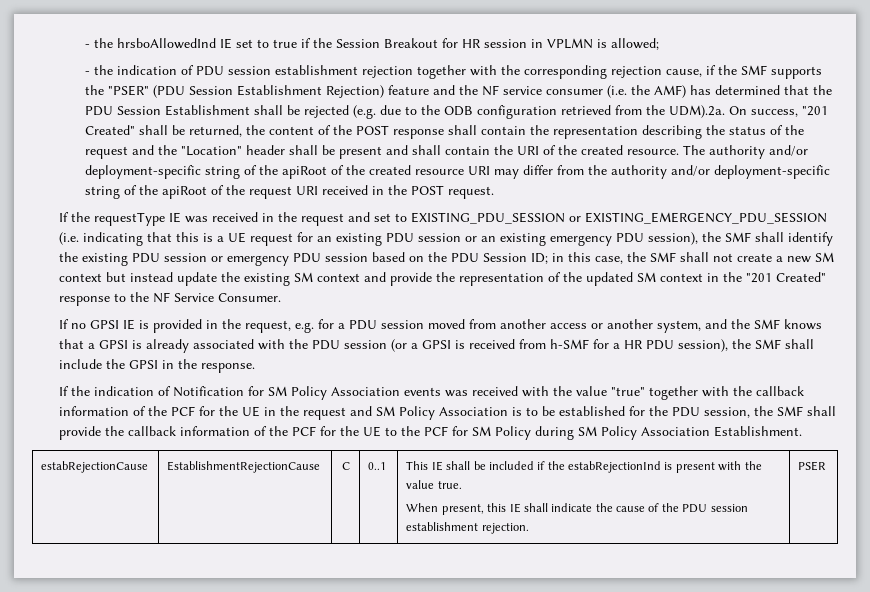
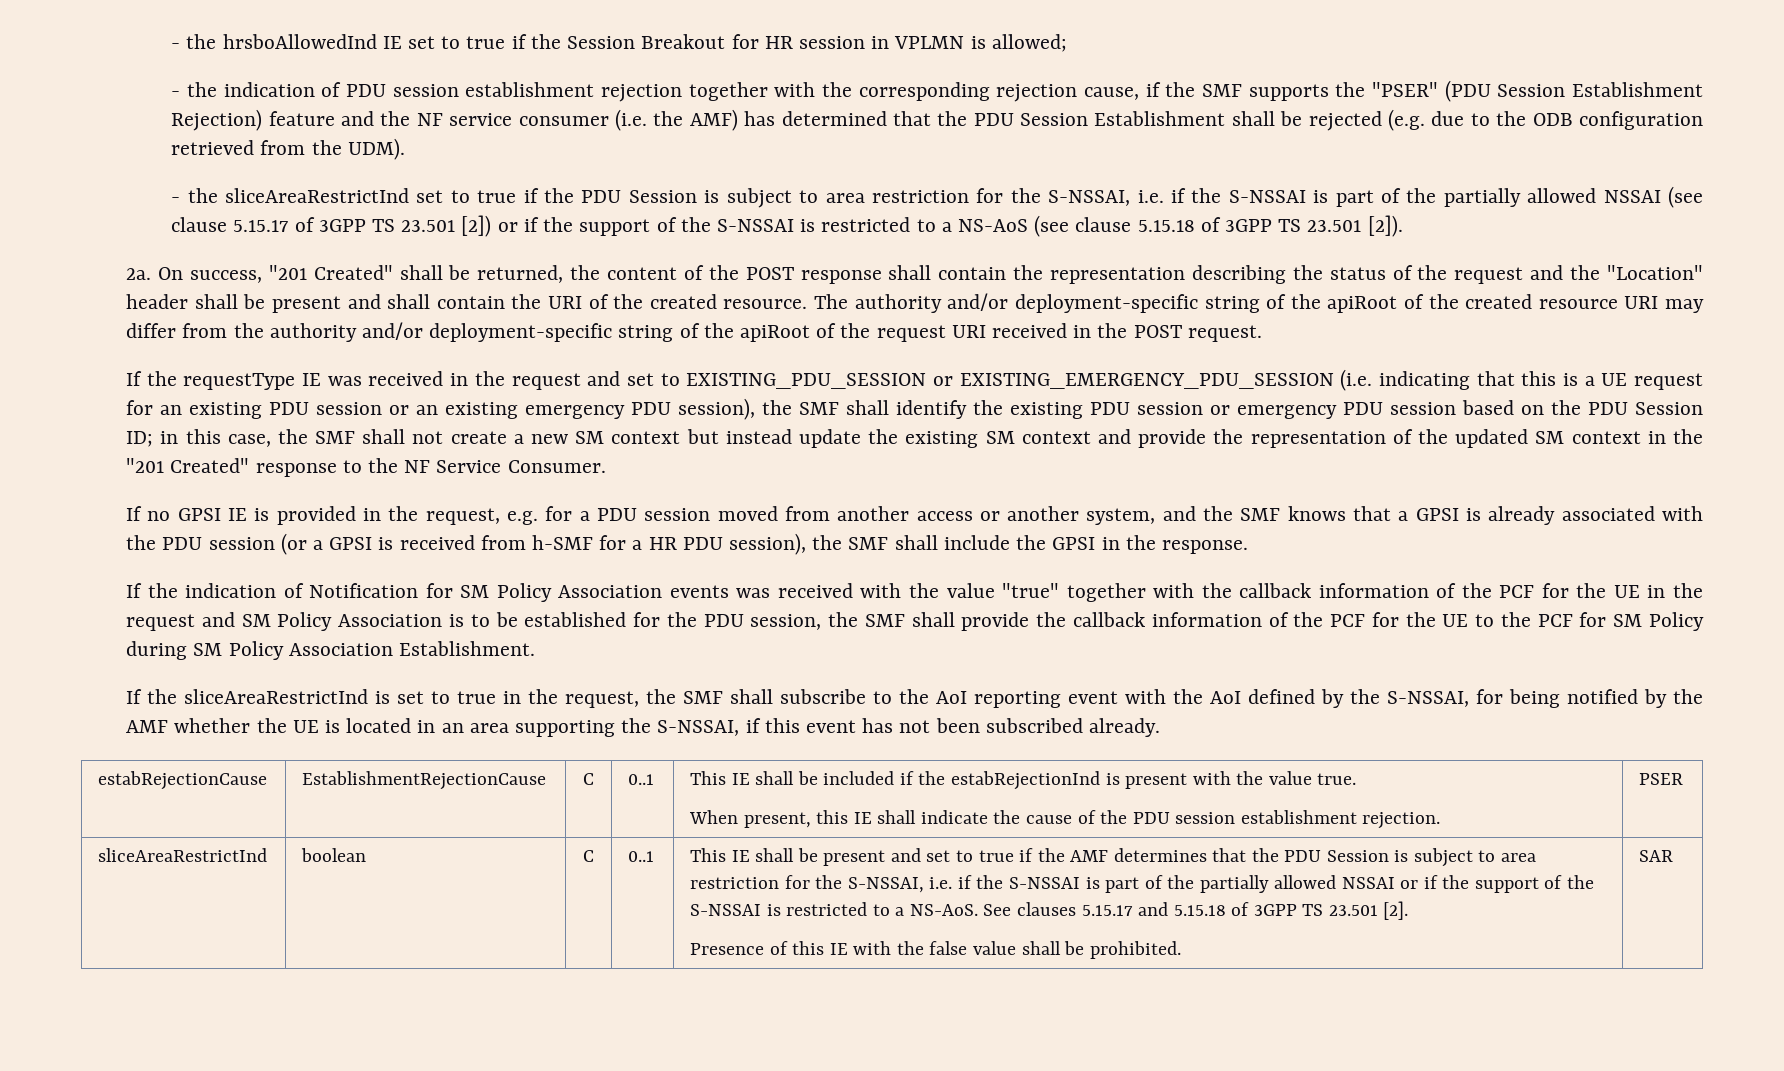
- - the indication of PDU session establishment rejection together with the corresponding rejection cause, if the SMF supports the "PSER" (PDU Session Establishment Rejection) feature and the NF service consumer (i.e. the AMF) has determined that the PDU Session Establishment shall be rejected (e.g. due to the ODB configuration retrieved from the UDM).2a. On success, "201 Created" shall be returned, the content of the POST response shall contain the representation describing the status of the request and the "Location" header shall be present and shall contain the URI of the created resource.
+ - the indication of PDU session establishment rejection together with the corresponding rejection cause, if the SMF supports the "PSER" (PDU Session Establishment Rejection) feature and the NF service consumer (i.e. the AMF) has determined that the PDU Session Establishment shall be rejected (e.g. due to the ODB configuration retrieved from the UDM).
+ - the sliceAreaRestrictInd set to true if the PDU Session is subject to area restriction for the S-NSSAI, i.e. if the S-NSSAI is part of the partially allowed NSSAI (see clause 5.15.17 of 3GPP TS 23.501 [2]) or if the support of the S-NSSAI is restricted to a NS-AoS (see clause 5.15.18 of 3GPP TS 23.501 [2]).
+ 2a. On success, "201 Created" shall be returned, the content of the POST response shall contain the representation describing the status of the request and the "Location" header shall be present and shall contain the URI of the created resource.
+ If the sliceAreaRestrictInd is set to true in the request, the SMF shall subscribe to the AoI reporting event with the AoI defined by the S-NSSAI, for being notified by the AMF whether the UE is located in an area supporting the S-NSSAI, if this event has not been subscribed already.
+ sliceAreaRestrictInd | boolean | C | 0..1 | This IE shall be present and set to true if the AMF determines that the PDU Session is subject to area restriction for the S-NSSAI, i.e. if the S-NSSAI is part of the partially allowed NSSAI or if the support of the S-NSSAI is restricted to a NS-AoS. See clauses 5.15.17 and 5.15.18 of 3GPP TS 23.501 [2].
+ Presence of this IE with the false value shall be prohibited. | SAR

